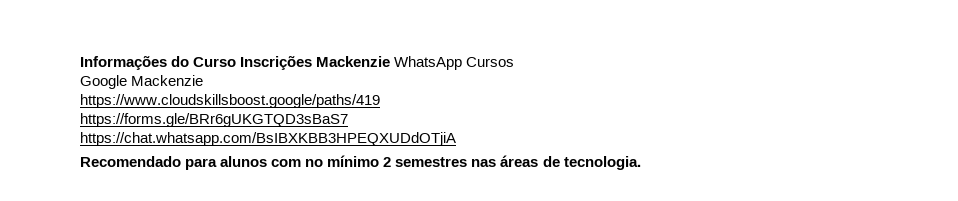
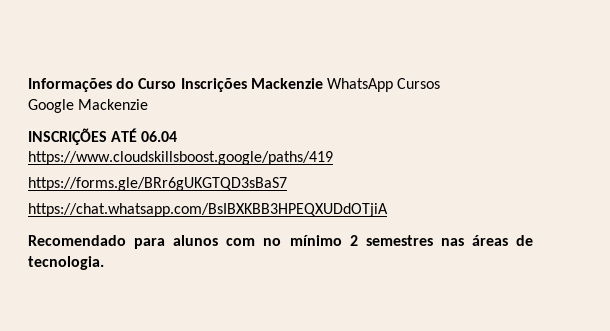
+ INSCRIÇÕES ATÉ 06.04

